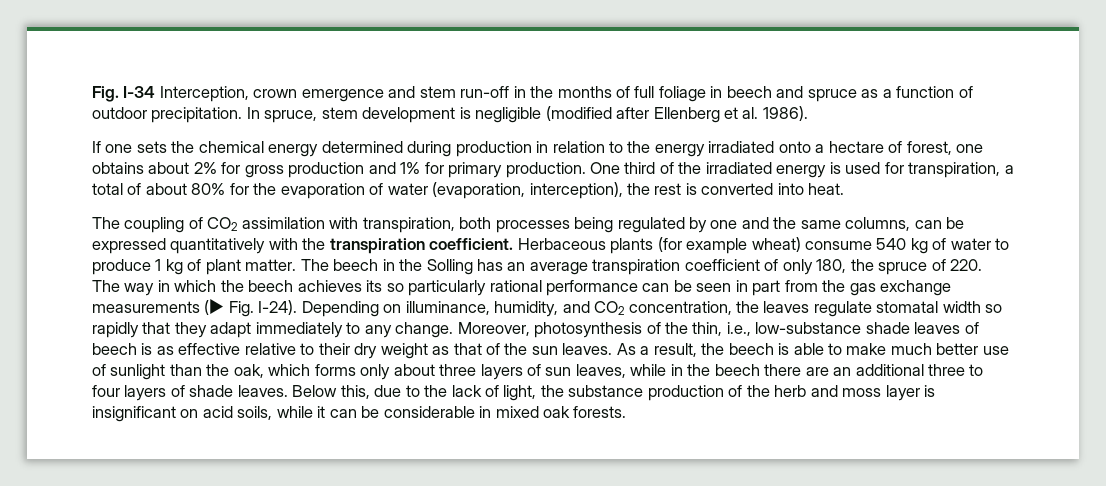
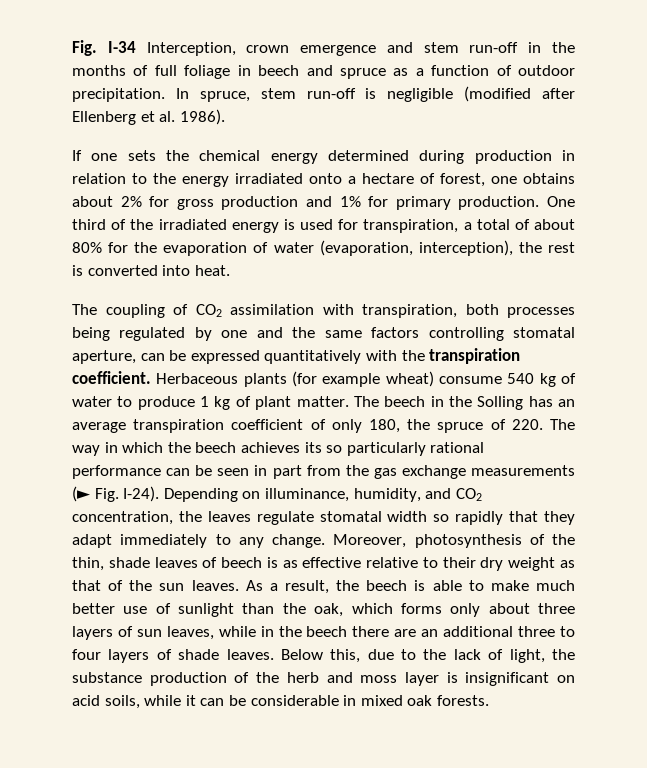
- In spruce, stem development is negligible (modified after Ellenberg et al. 1986).
+ In spruce, stem run-off is negligible (modified after Ellenberg et al. 1986).
- The coupling of CO2 assimilation with transpiration, both processes being regulated by one and the same columns, can be expressed quantitatively with the transpiration coefficient.
+ The coupling of CO2 assimilation with transpiration, both processes being regulated by one and the same factors controlling stomatal aperture, can be expressed quantitatively with the transpiration coefficient.
- Moreover, photosynthesis of the thin, i.e., low-substance shade leaves of beech is as effective relative to their dry weight as that of the sun leaves.
+ Moreover, photosynthesis of the thin, shade leaves of beech is as effective relative to their dry weight as that of the sun leaves.

